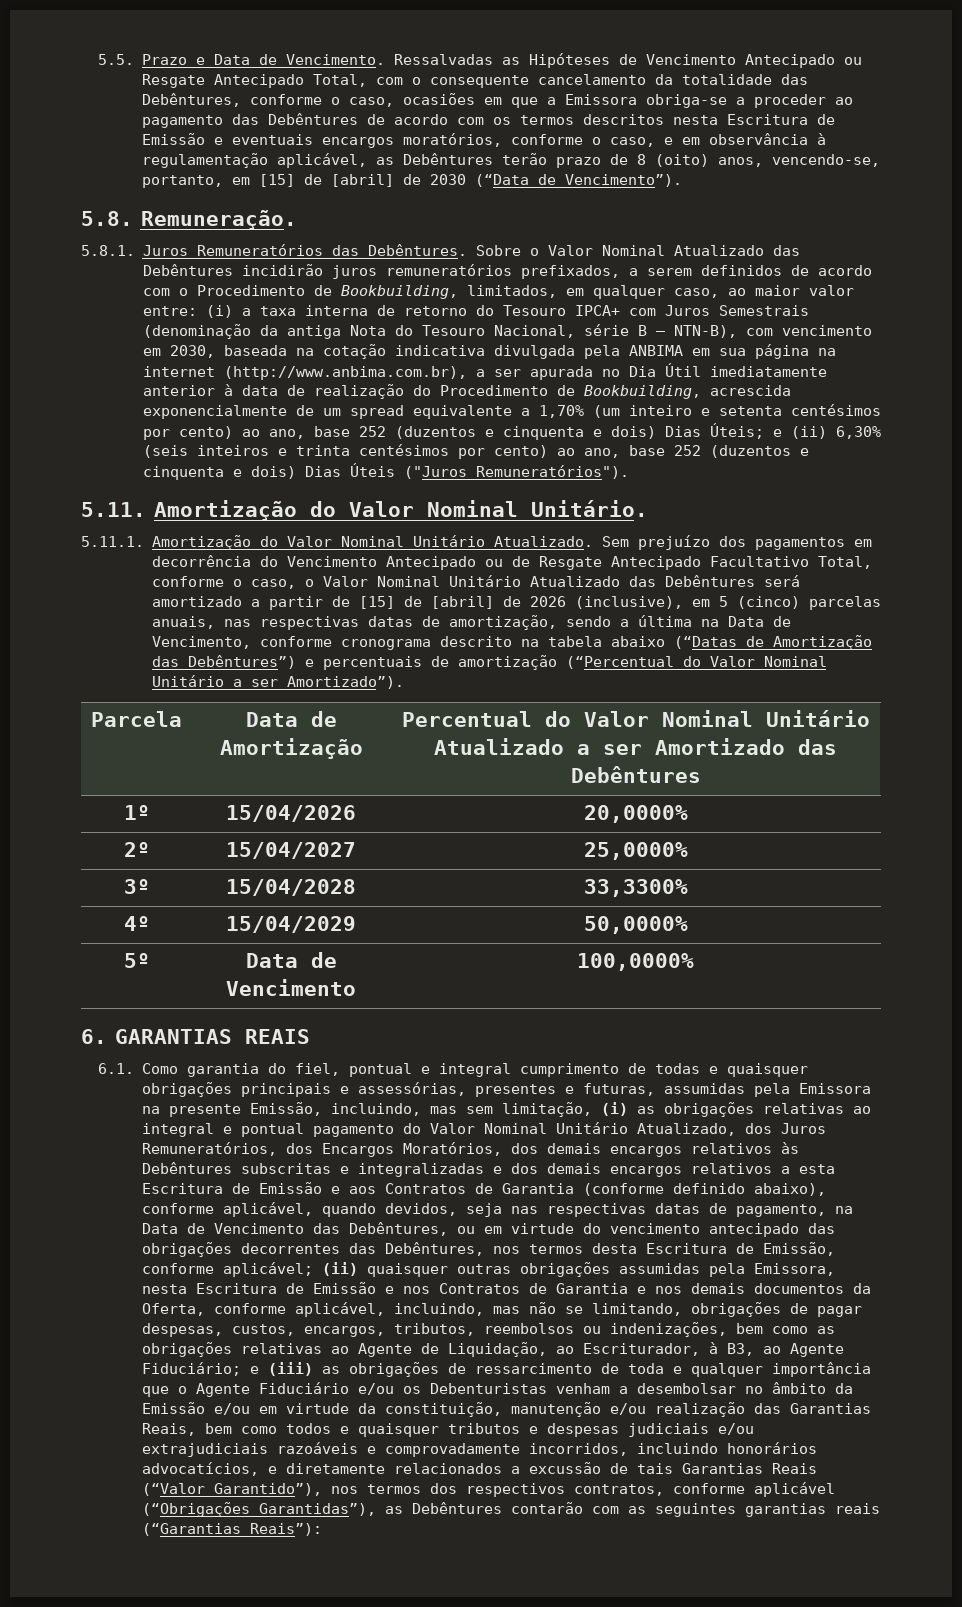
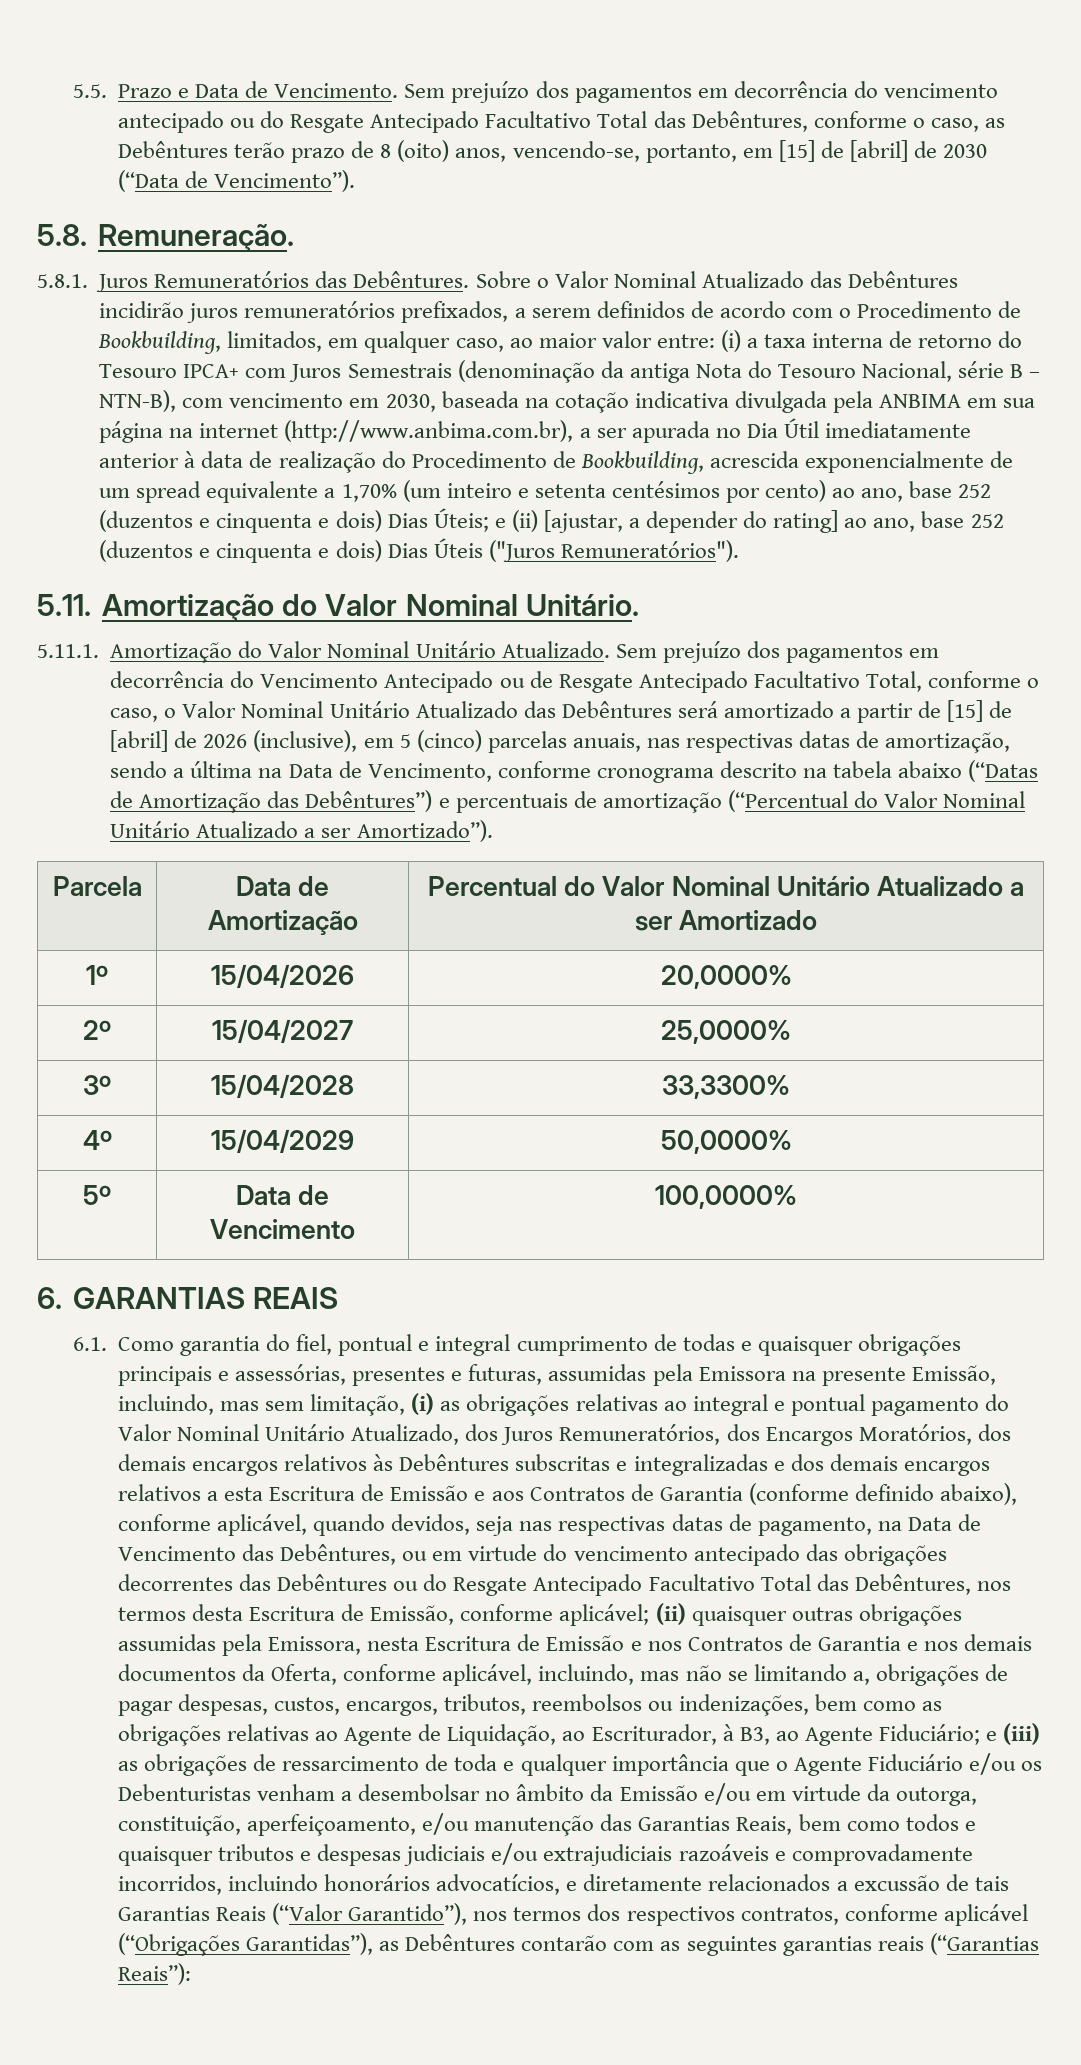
- Ressalvadas as Hipóteses de Vencimento Antecipado ou Resgate Antecipado Total, com o consequente cancelamento da totalidade das Debêntures, conforme o caso, ocasiões em que a Emissora obriga-se a proceder ao pagamento das Debêntures de acordo com os termos descritos nesta Escritura de Emissão e eventuais encargos moratórios, conforme o caso, e em observância à regulamentação aplicável, as Debêntures terão prazo de 8 (oito) anos, vencendo-se, portanto, em [15] de [abril] de 2030 (“Data de Vencimento”).
+ Sem prejuízo dos pagamentos em decorrência do vencimento antecipado ou do Resgate Antecipado Facultativo Total das Debêntures, conforme o caso, as Debêntures terão prazo de 8 (oito) anos, vencendo-se, portanto, em [15] de [abril] de 2030 (“Data de Vencimento”).
- e (ii) 6,30% (seis inteiros e trinta centésimos por cento) ao ano, base 252 (duzentos e cinquenta e dois) Dias Úteis ("Juros Remuneratórios").
+ e (ii) [ajustar, a depender do rating] ao ano, base 252 (duzentos e cinquenta e dois) Dias Úteis ("Juros Remuneratórios").
- Sem prejuízo dos pagamentos em decorrência do Vencimento Antecipado ou de Resgate Antecipado Facultativo Total, conforme o caso, o Valor Nominal Unitário Atualizado das Debêntures será amortizado a partir de [15] de [abril] de 2026 (inclusive), em 5 (cinco) parcelas anuais, nas respectivas datas de amortização, sendo a última na Data de Vencimento, conforme cronograma descrito na tabela abaixo (“Datas de Amortização das Debêntures”) e percentuais de amortização (“Percentual do Valor Nominal Unitário a ser Amortizado”).
+ Sem prejuízo dos pagamentos em decorrência do Vencimento Antecipado ou de Resgate Antecipado Facultativo Total, conforme o caso, o Valor Nominal Unitário Atualizado das Debêntures será amortizado a partir de [15] de [abril] de 2026 (inclusive), em 5 (cinco) parcelas anuais, nas respectivas datas de amortização, sendo a última na Data de Vencimento, conforme cronograma descrito na tabela abaixo (“Datas de Amortização das Debêntures”) e percentuais de amortização (“Percentual do Valor Nominal Unitário Atualizado a ser Amortizado”).
- Parcela | Data de Amortização | Percentual do Valor Nominal Unitário Atualizado a ser Amortizado das Debêntures
+ Parcela | Data de Amortização | Percentual do Valor Nominal Unitário Atualizado a ser Amortizado
- 6.1. Como garantia do fiel, pontual e integral cumprimento de todas e quaisquer obrigações principais e assessórias, presentes e futuras, assumidas pela Emissora na presente Emissão, incluindo, mas sem limitação, (i) as obrigações relativas ao integral e pontual pagamento do Valor Nominal Unitário Atualizado, dos Juros Remuneratórios, dos Encargos Moratórios, dos demais encargos relativos às Debêntures subscritas e integralizadas e dos demais encargos relativos a esta Escritura de Emissão e aos Contratos de Garantia (conforme definido abaixo), conforme aplicável, quando devidos, seja nas respectivas datas de pagamento, na Data de Vencimento das Debêntures, ou em virtude do vencimento antecipado das obrigações decorrentes das Debêntures, nos termos desta Escritura de Emissão, conforme aplicável;
+ 6.1. Como garantia do fiel, pontual e integral cumprimento de todas e quaisquer obrigações principais e assessórias, presentes e futuras, assumidas pela Emissora na presente Emissão, incluindo, mas sem limitação, (i) as obrigações relativas ao integral e pontual pagamento do Valor Nominal Unitário Atualizado, dos Juros Remuneratórios, dos Encargos Moratórios, dos demais encargos relativos às Debêntures subscritas e integralizadas e dos demais encargos relativos a esta Escritura de Emissão e aos Contratos de Garantia (conforme definido abaixo), conforme aplicável, quando devidos, seja nas respectivas datas de pagamento, na Data de Vencimento das Debêntures, ou em virtude do vencimento antecipado das obrigações decorrentes das Debêntures ou do Resgate Antecipado Facultativo Total das Debêntures, nos termos desta Escritura de Emissão, conforme aplicável;
- (ii) quaisquer outras obrigações assumidas pela Emissora, nesta Escritura de Emissão e nos Contratos de Garantia e nos demais documentos da Oferta, conforme aplicável, incluindo, mas não se limitando, obrigações de pagar despesas, custos, encargos, tributos, reembolsos ou indenizações, bem como as obrigações relativas ao Agente de Liquidação, ao Escriturador, à B3, ao Agente Fiduciário;
+ (ii) quaisquer outras obrigações assumidas pela Emissora, nesta Escritura de Emissão e nos Contratos de Garantia e nos demais documentos da Oferta, conforme aplicável, incluindo, mas não se limitando a, obrigações de pagar despesas, custos, encargos, tributos, reembolsos ou indenizações, bem como as obrigações relativas ao Agente de Liquidação, ao Escriturador, à B3, ao Agente Fiduciário;
- e (iii) as obrigações de ressarcimento de toda e qualquer importância que o Agente Fiduciário e/ou os Debenturistas venham a desembolsar no âmbito da Emissão e/ou em virtude da constituição, manutenção e/ou realização das Garantias Reais, bem como todos e quaisquer tributos e despesas judiciais e/ou extrajudiciais razoáveis e comprovadamente incorridos, incluindo honorários advocatícios, e diretamente relacionados a excussão de tais Garantias Reais (“Valor Garantido”), nos termos dos respectivos contratos, conforme aplicável (“Obrigações Garantidas”), as Debêntures contarão com as seguintes garantias reais (“Garantias Reais”):
+ e (iii) as obrigações de ressarcimento de toda e qualquer importância que o Agente Fiduciário e/ou os Debenturistas venham a desembolsar no âmbito da Emissão e/ou em virtude da outorga, constituição, aperfeiçoamento, e/ou manutenção das Garantias Reais, bem como todos e quaisquer tributos e despesas judiciais e/ou extrajudiciais razoáveis e comprovadamente incorridos, incluindo honorários advocatícios, e diretamente relacionados a excussão de tais Garantias Reais (“Valor Garantido”), nos termos dos respectivos contratos, conforme aplicável (“Obrigações Garantidas”), as Debêntures contarão com as seguintes garantias reais (“Garantias Reais”):

